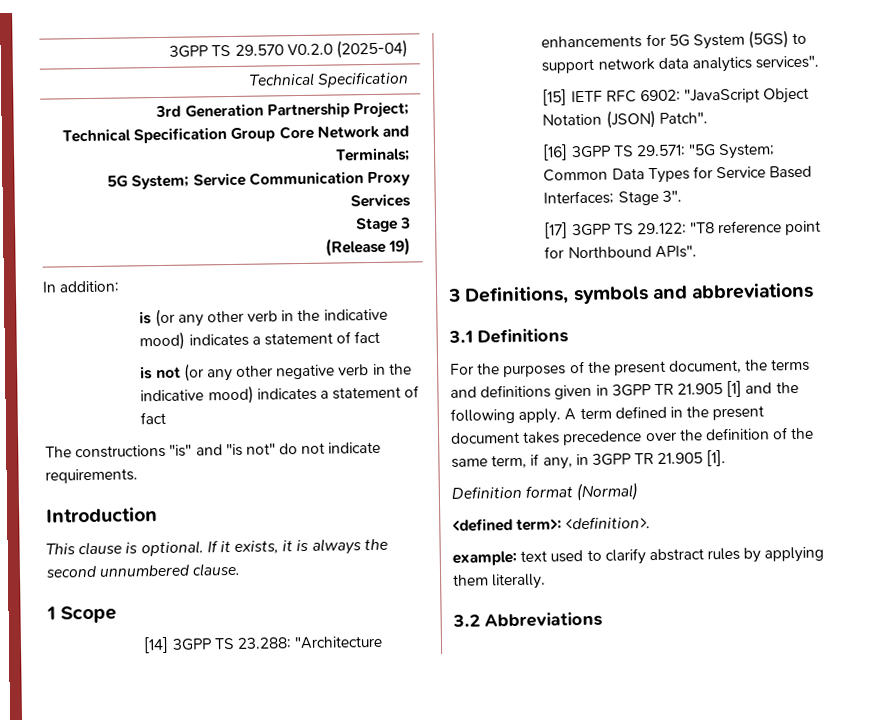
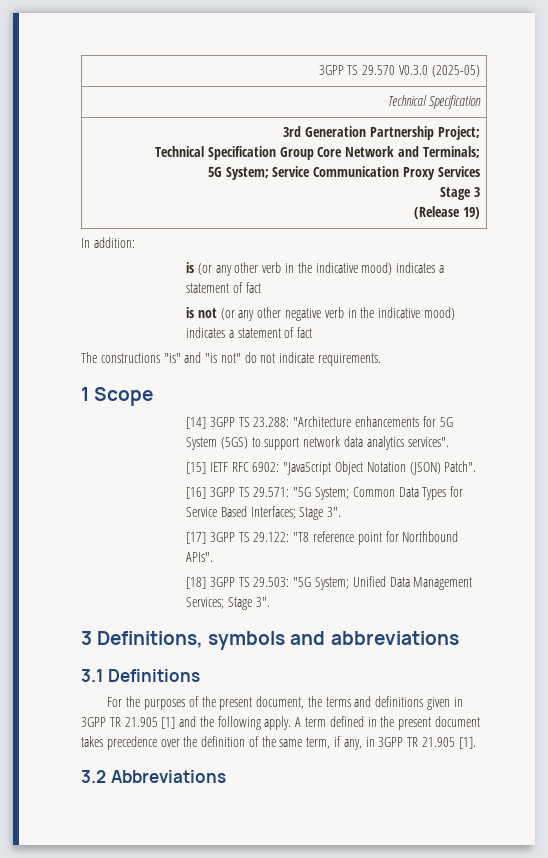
- 3GPP TS 29.570 V0.2.0 (2025-04)
+ 3GPP TS 29.570 V0.3.0 (2025-05)
- Introduction
- This clause is optional. If it exists, it is always the second unnumbered clause.
+ [18] 3GPP TS 29.503: "5G System; Unified Data Management Services; Stage 3".
- Definition format (Normal)
- <defined term>: <definition>.
- example: text used to clarify abstract rules by applying them literally.

